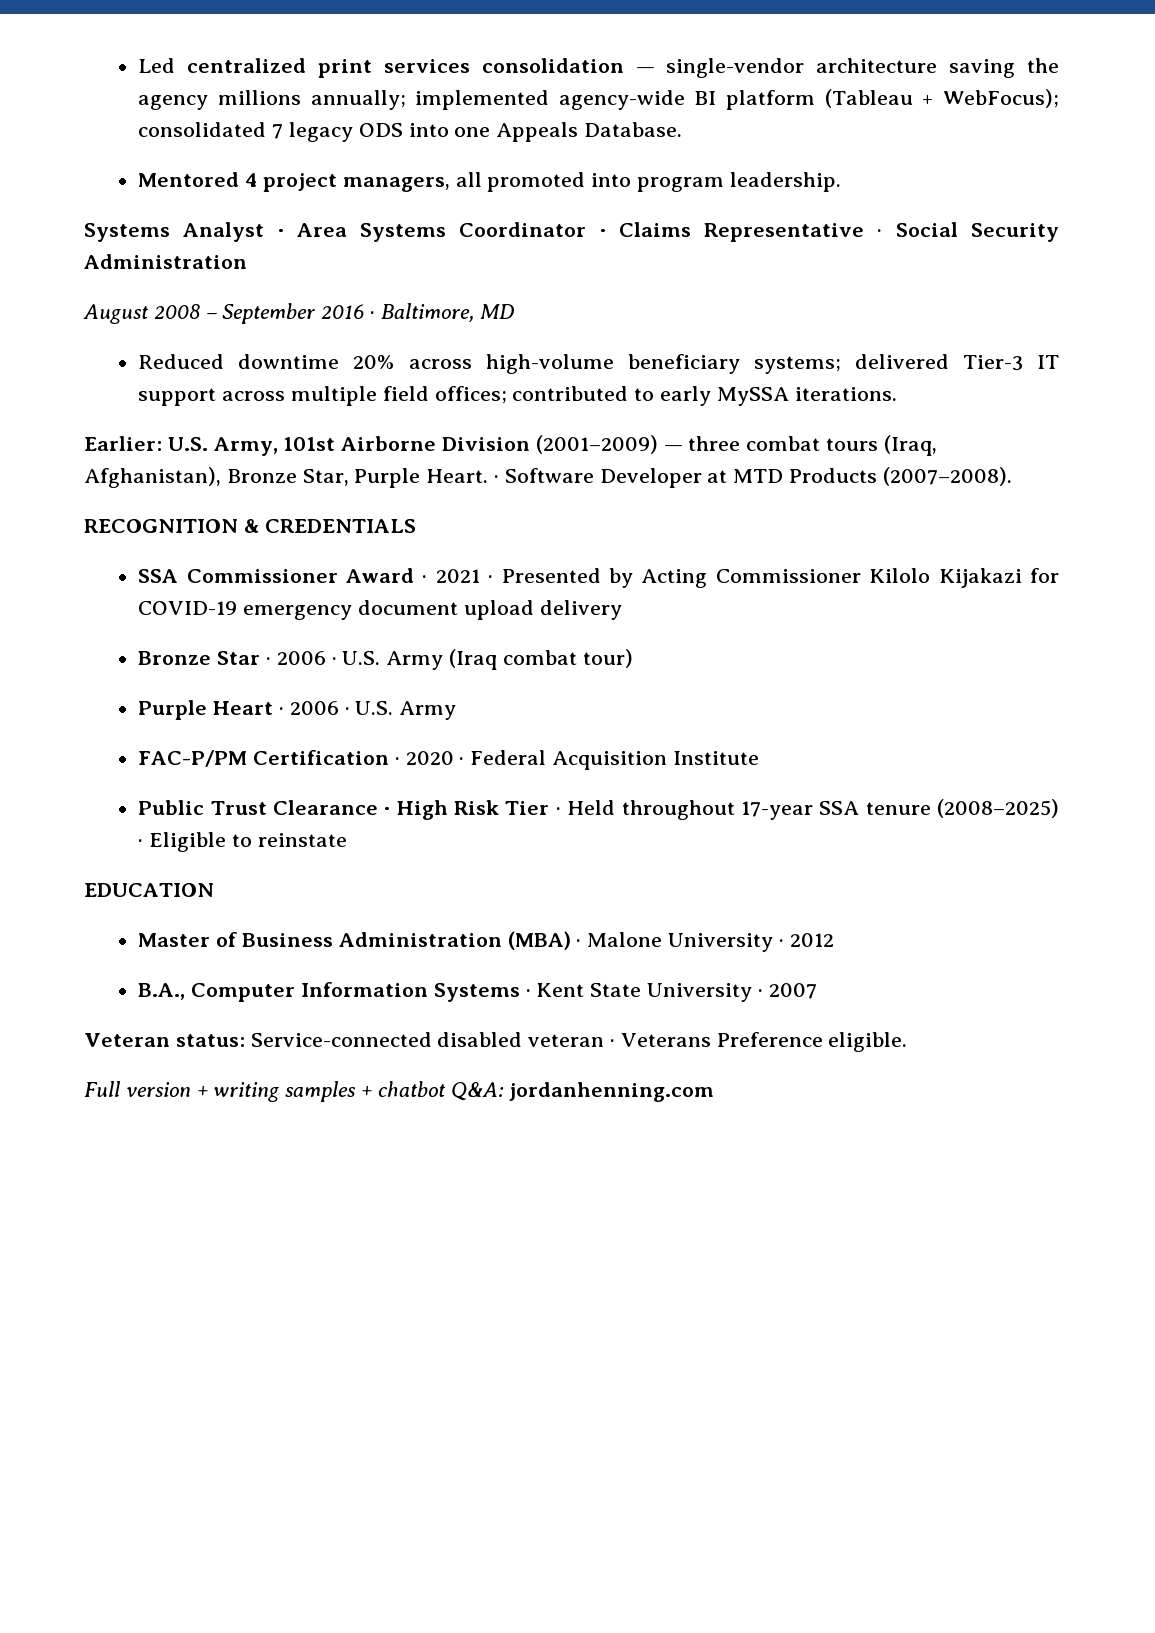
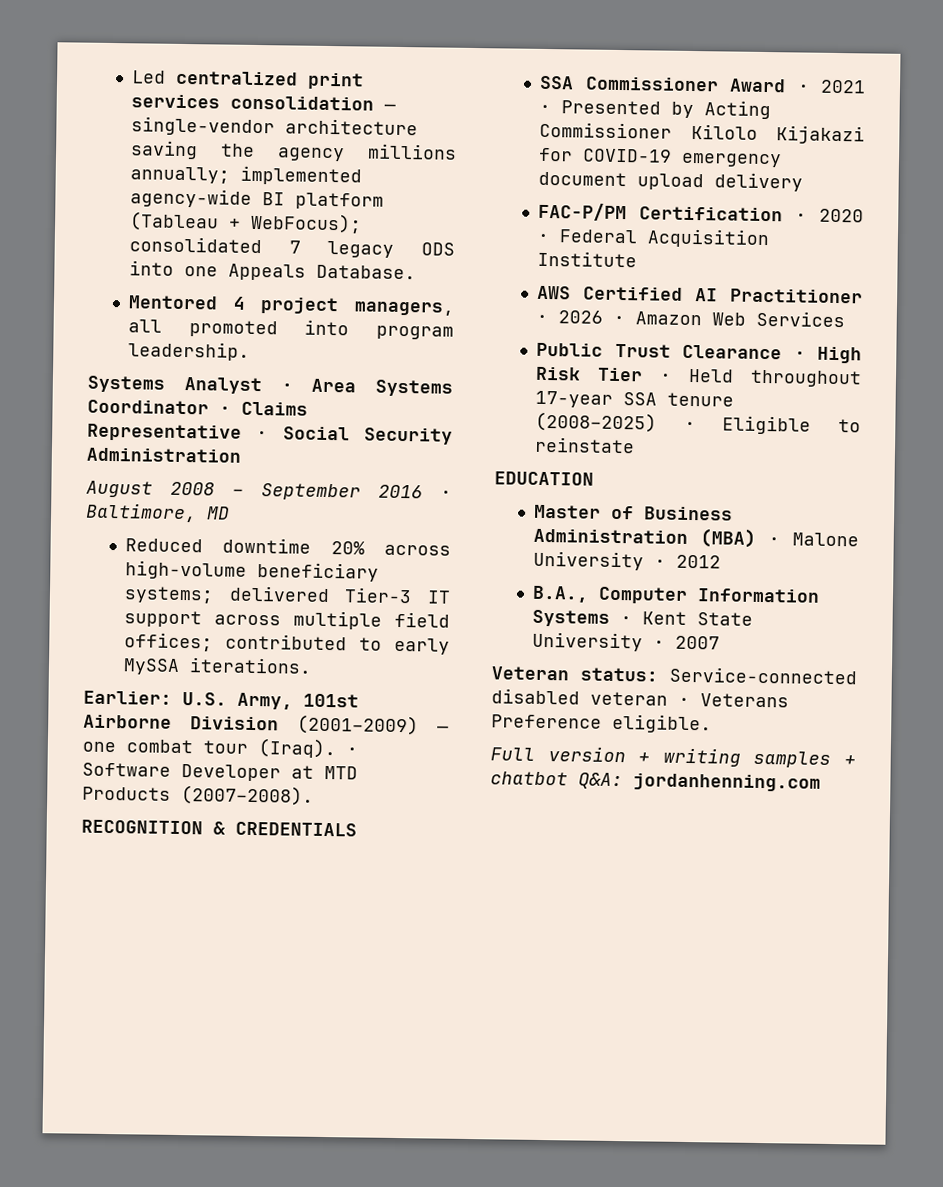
- Earlier: U.S. Army, 101st Airborne Division (2001–2009) — three combat tours (Iraq, Afghanistan), Bronze Star, Purple Heart.
+ Earlier: U.S. Army, 101st Airborne Division (2001–2009) — one combat tour (Iraq).
- Bronze Star · 2006 · U.S. Army (Iraq combat tour)
- Purple Heart · 2006 · U.S. Army
+ AWS Certified AI Practitioner · 2026 · Amazon Web Services

